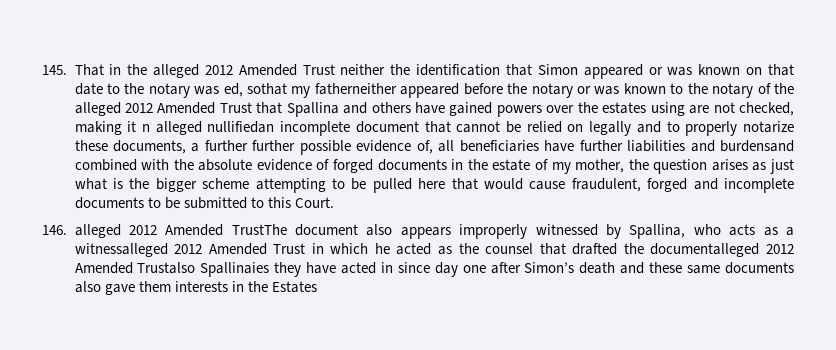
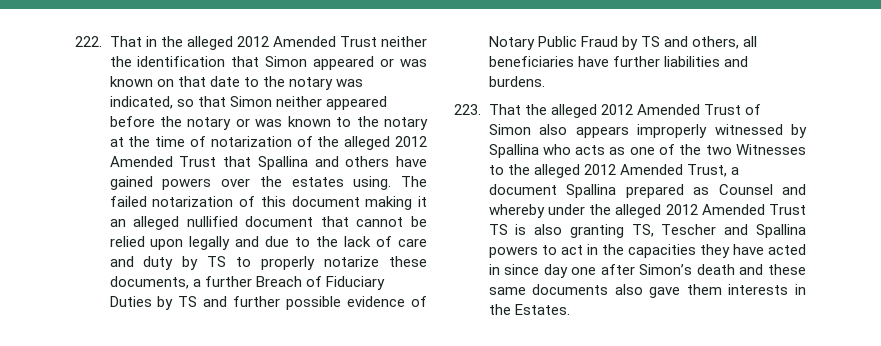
- 145. That in the alleged 2012 Amended Trust neither the identification that Simon appeared or was known on that date to the notary was ed, sothat my fatherneither appeared before the notary or was known to the notary of the alleged 2012 Amended Trust that Spallina and others have gained powers over the estates using are not checked, making it n alleged nullifiedan incomplete document that cannot be relied on legally and to properly notarize these documents, a further further possible evidence of, all beneficiaries have further liabilities and burdensand combined with the absolute evidence of forged documents in the estate of my mother, the question arises as just what is the bigger scheme attempting to be pulled here that would cause fraudulent, forged and incomplete documents to be submitted to this Court.
- 146. alleged 2012 Amended TrustThe document also appears improperly witnessed by Spallina, who acts as a witnessalleged 2012 Amended Trust in which he acted as the counsel that drafted the documentalleged 2012 Amended Trustalso Spallinaies they have acted in since day one after Simon’s death and these same documents also gave them interests in the Estates
+ 222. That in the alleged 2012 Amended Trust neither the identification that Simon appeared or was known on that date to the notary was indicated, so that Simon neither appeared before the notary or was known to the notary at the time of notarization of the alleged 2012 Amended Trust that Spallina and others have gained powers over the estates using. The failed notarization of this document making it an alleged nullified document that cannot be relied upon legally and due to the lack of care and duty by TS to properly notarize these documents, a further Breach of Fiduciary Duties by TS and further possible evidence of Notary Public Fraud by TS and others, all beneficiaries have further liabilities and burdens.
+ 223. That the alleged 2012 Amended Trust of Simon also appears improperly witnessed by Spallina who acts as one of the two Witnesses to the alleged 2012 Amended Trust, a document Spallina prepared as Counsel and whereby under the alleged 2012 Amended Trust TS is also granting TS, Tescher and Spallina powers to act in the capacities they have acted in since day one after Simon’s death and these same documents also gave them interests in the Estates.

